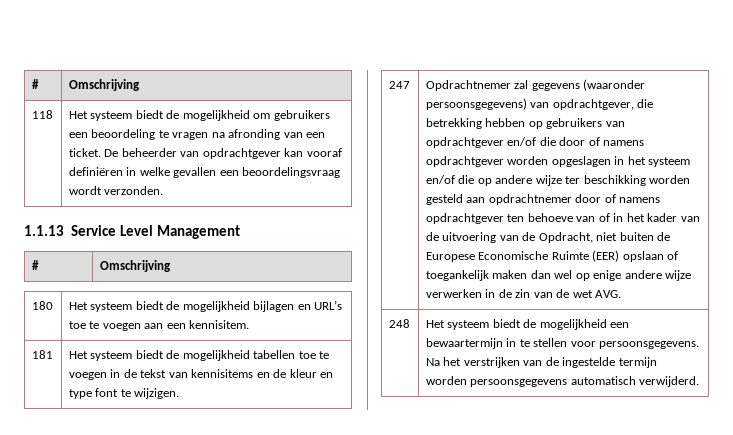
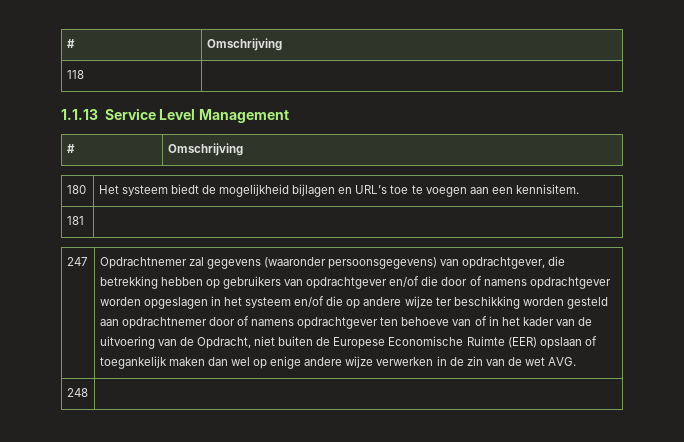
- 118 | Het systeem biedt de mogelijkheid om gebruikers een beoordeling te vragen na afronding van een ticket. De beheerder van opdrachtgever kan vooraf definiëren in welke gevallen een beoordelingsvraag wordt verzonden.
+ 118 |
- 181 | Het systeem biedt de mogelijkheid tabellen toe te voegen in de tekst van kennisitems en de kleur en type font te wijzigen.
+ 181 |
- 248 | Het systeem biedt de mogelijkheid een bewaartermijn in te stellen voor persoonsgegevens. Na het verstrijken van de ingestelde termijn worden persoonsgegevens automatisch verwijderd.
+ 248 |

